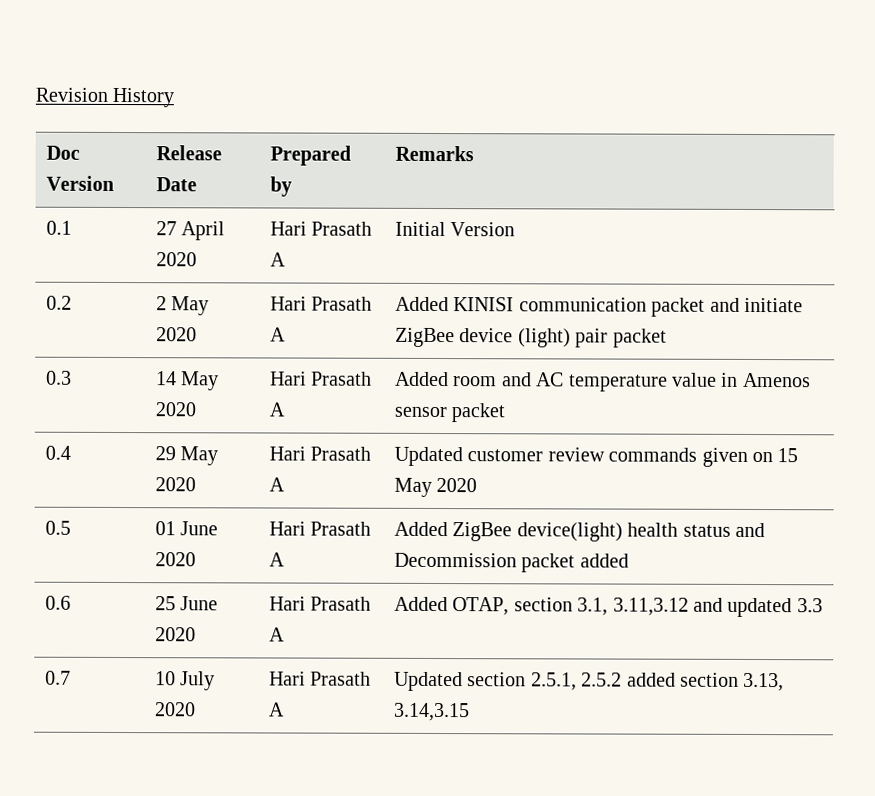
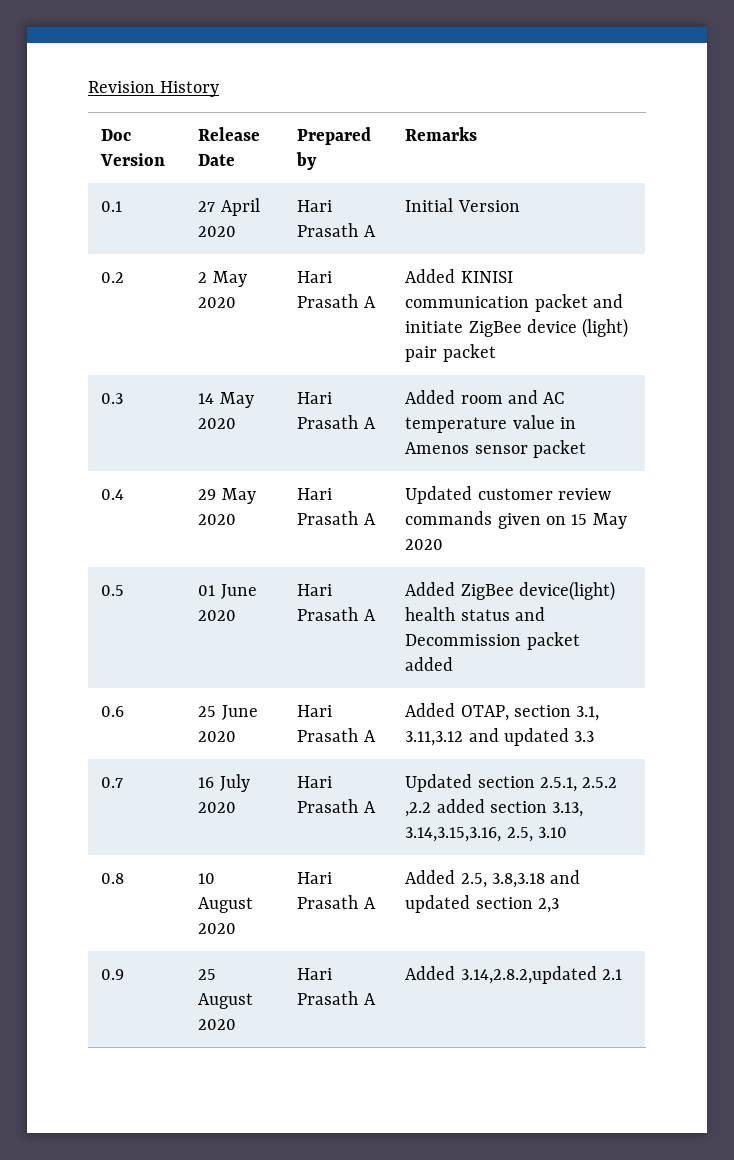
- 0.7 | 10 July 2020 | Hari Prasath A | Updated section 2.5.1, 2.5.2 added section 3.13, 3.14,3.15
+ 0.7 | 16 July 2020 | Hari Prasath A | Updated section 2.5.1, 2.5.2 ,2.2 added section 3.13, 3.14,3.15,3.16, 2.5, 3.10
+ 0.8 | 10 August 2020 | Hari Prasath A | Added 2.5, 3.8,3.18 and updated section 2,3
+ 0.9 | 25 August 2020 | Hari Prasath A | Added 3.14,2.8.2,updated 2.1

